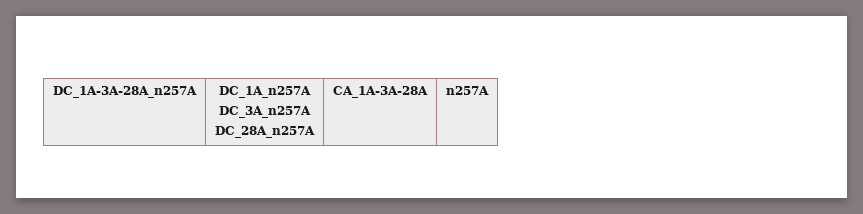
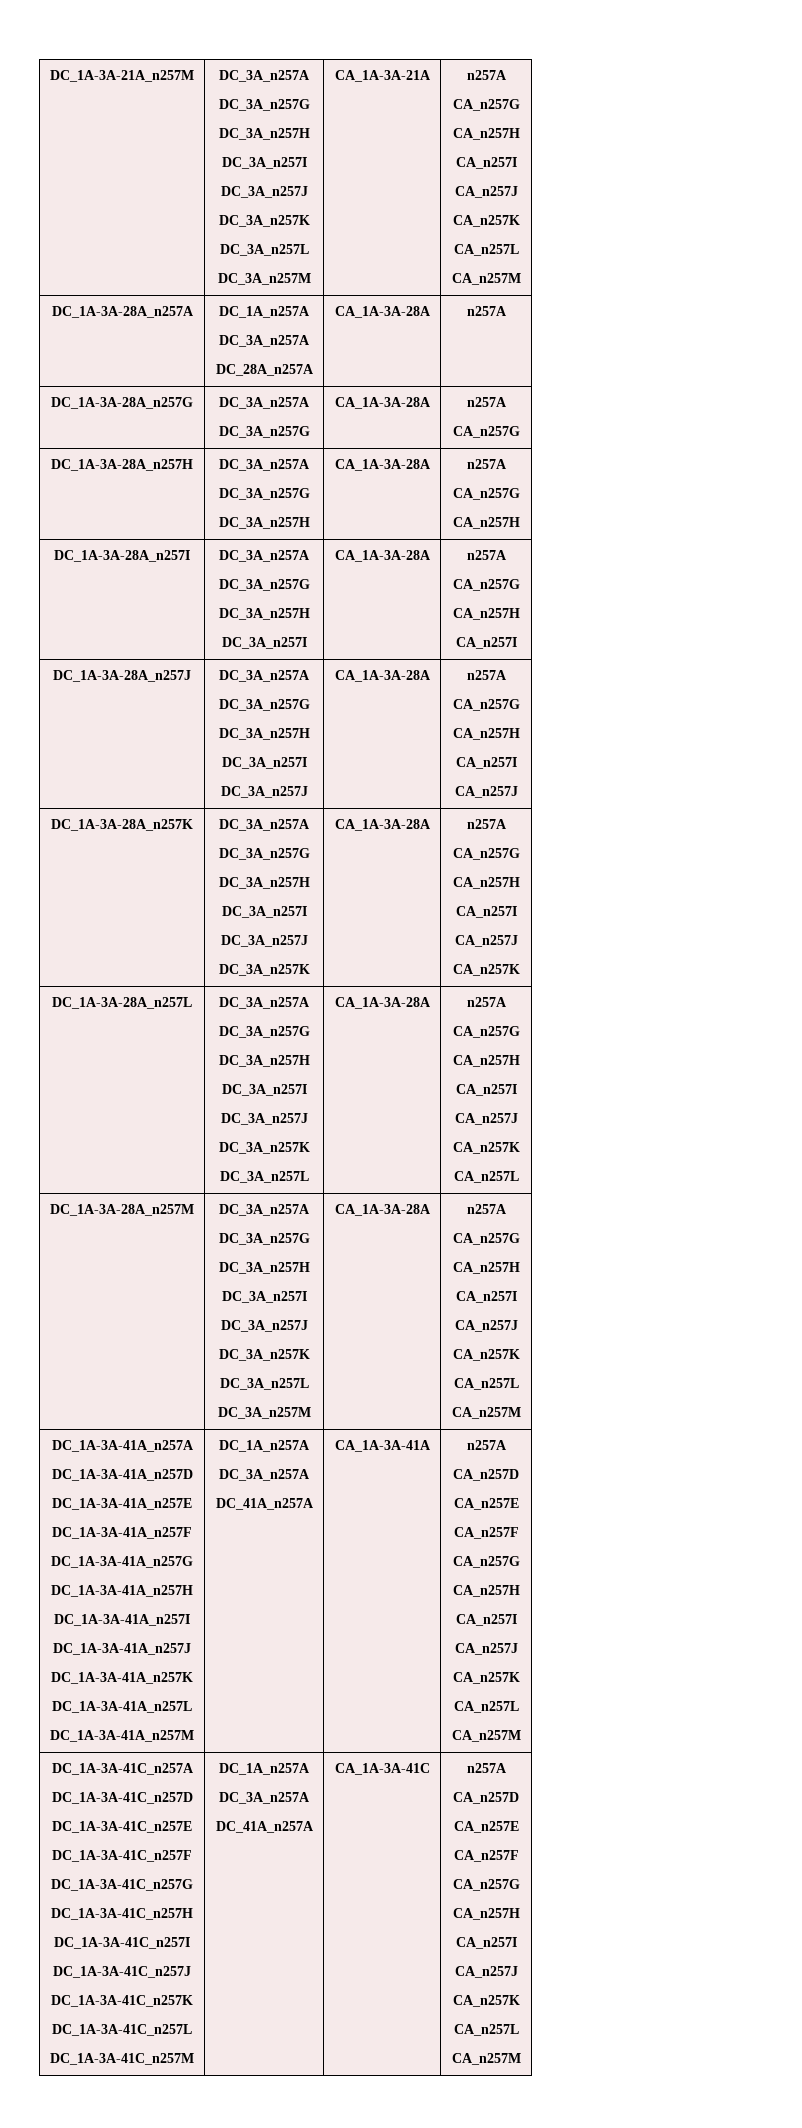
+ DC_1A-3A-21A_n257M | DC_3A_n257A
+ DC_3A_n257G
+ DC_3A_n257H
+ DC_3A_n257I
+ DC_3A_n257J
+ DC_3A_n257K
+ DC_3A_n257L
+ DC_3A_n257M | CA_1A-3A-21A | n257A
+ CA_n257G
+ CA_n257H
+ CA_n257I
+ CA_n257J
+ CA_n257K
+ CA_n257L
+ CA_n257M
+ DC_1A-3A-28A_n257G | DC_3A_n257A
+ DC_3A_n257G | CA_1A-3A-28A | n257A
+ CA_n257G
+ DC_1A-3A-28A_n257H | DC_3A_n257A
+ DC_3A_n257G
+ DC_3A_n257H | CA_1A-3A-28A | n257A
+ CA_n257G
+ CA_n257H
+ DC_1A-3A-28A_n257I | DC_3A_n257A
+ DC_3A_n257G
+ DC_3A_n257H
+ DC_3A_n257I | CA_1A-3A-28A | n257A
+ CA_n257G
+ CA_n257H
+ CA_n257I
+ DC_1A-3A-28A_n257J | DC_3A_n257A
+ DC_3A_n257G
+ DC_3A_n257H
+ DC_3A_n257I
+ DC_3A_n257J | CA_1A-3A-28A | n257A
+ CA_n257G
+ CA_n257H
+ CA_n257I
+ CA_n257J
+ DC_1A-3A-28A_n257K | DC_3A_n257A
+ DC_3A_n257G
+ DC_3A_n257H
+ DC_3A_n257I
+ DC_3A_n257J
+ DC_3A_n257K | CA_1A-3A-28A | n257A
+ CA_n257G
+ CA_n257H
+ CA_n257I
+ CA_n257J
+ CA_n257K
+ DC_1A-3A-28A_n257L | DC_3A_n257A
+ DC_3A_n257G
+ DC_3A_n257H
+ DC_3A_n257I
+ DC_3A_n257J
+ DC_3A_n257K
+ DC_3A_n257L | CA_1A-3A-28A | n257A
+ CA_n257G
+ CA_n257H
+ CA_n257I
+ CA_n257J
+ CA_n257K
+ CA_n257L
+ DC_1A-3A-28A_n257M | DC_3A_n257A
+ DC_3A_n257G
+ DC_3A_n257H
+ DC_3A_n257I
+ DC_3A_n257J
+ DC_3A_n257K
+ DC_3A_n257L
+ DC_3A_n257M | CA_1A-3A-28A | n257A
+ CA_n257G
+ CA_n257H
+ CA_n257I
+ CA_n257J
+ CA_n257K
+ CA_n257L
+ CA_n257M
+ DC_1A-3A-41A_n257A
+ DC_1A-3A-41A_n257D
+ DC_1A-3A-41A_n257E
+ DC_1A-3A-41A_n257F
+ DC_1A-3A-41A_n257G
+ DC_1A-3A-41A_n257H
+ DC_1A-3A-41A_n257I
+ DC_1A-3A-41A_n257J
+ DC_1A-3A-41A_n257K
+ DC_1A-3A-41A_n257L
+ DC_1A-3A-41A_n257M | DC_1A_n257A
+ DC_3A_n257A
+ DC_41A_n257A | CA_1A-3A-41A | n257A
+ CA_n257D
+ CA_n257E
+ CA_n257F
+ CA_n257G
+ CA_n257H
+ CA_n257I
+ CA_n257J
+ CA_n257K
+ CA_n257L
+ CA_n257M
+ DC_1A-3A-41C_n257A
+ DC_1A-3A-41C_n257D
+ DC_1A-3A-41C_n257E
+ DC_1A-3A-41C_n257F
+ DC_1A-3A-41C_n257G
+ DC_1A-3A-41C_n257H
+ DC_1A-3A-41C_n257I
+ DC_1A-3A-41C_n257J
+ DC_1A-3A-41C_n257K
+ DC_1A-3A-41C_n257L
+ DC_1A-3A-41C_n257M | DC_1A_n257A
+ DC_3A_n257A
+ DC_41A_n257A | CA_1A-3A-41C | n257A
+ CA_n257D
+ CA_n257E
+ CA_n257F
+ CA_n257G
+ CA_n257H
+ CA_n257I
+ CA_n257J
+ CA_n257K
+ CA_n257L
+ CA_n257M

